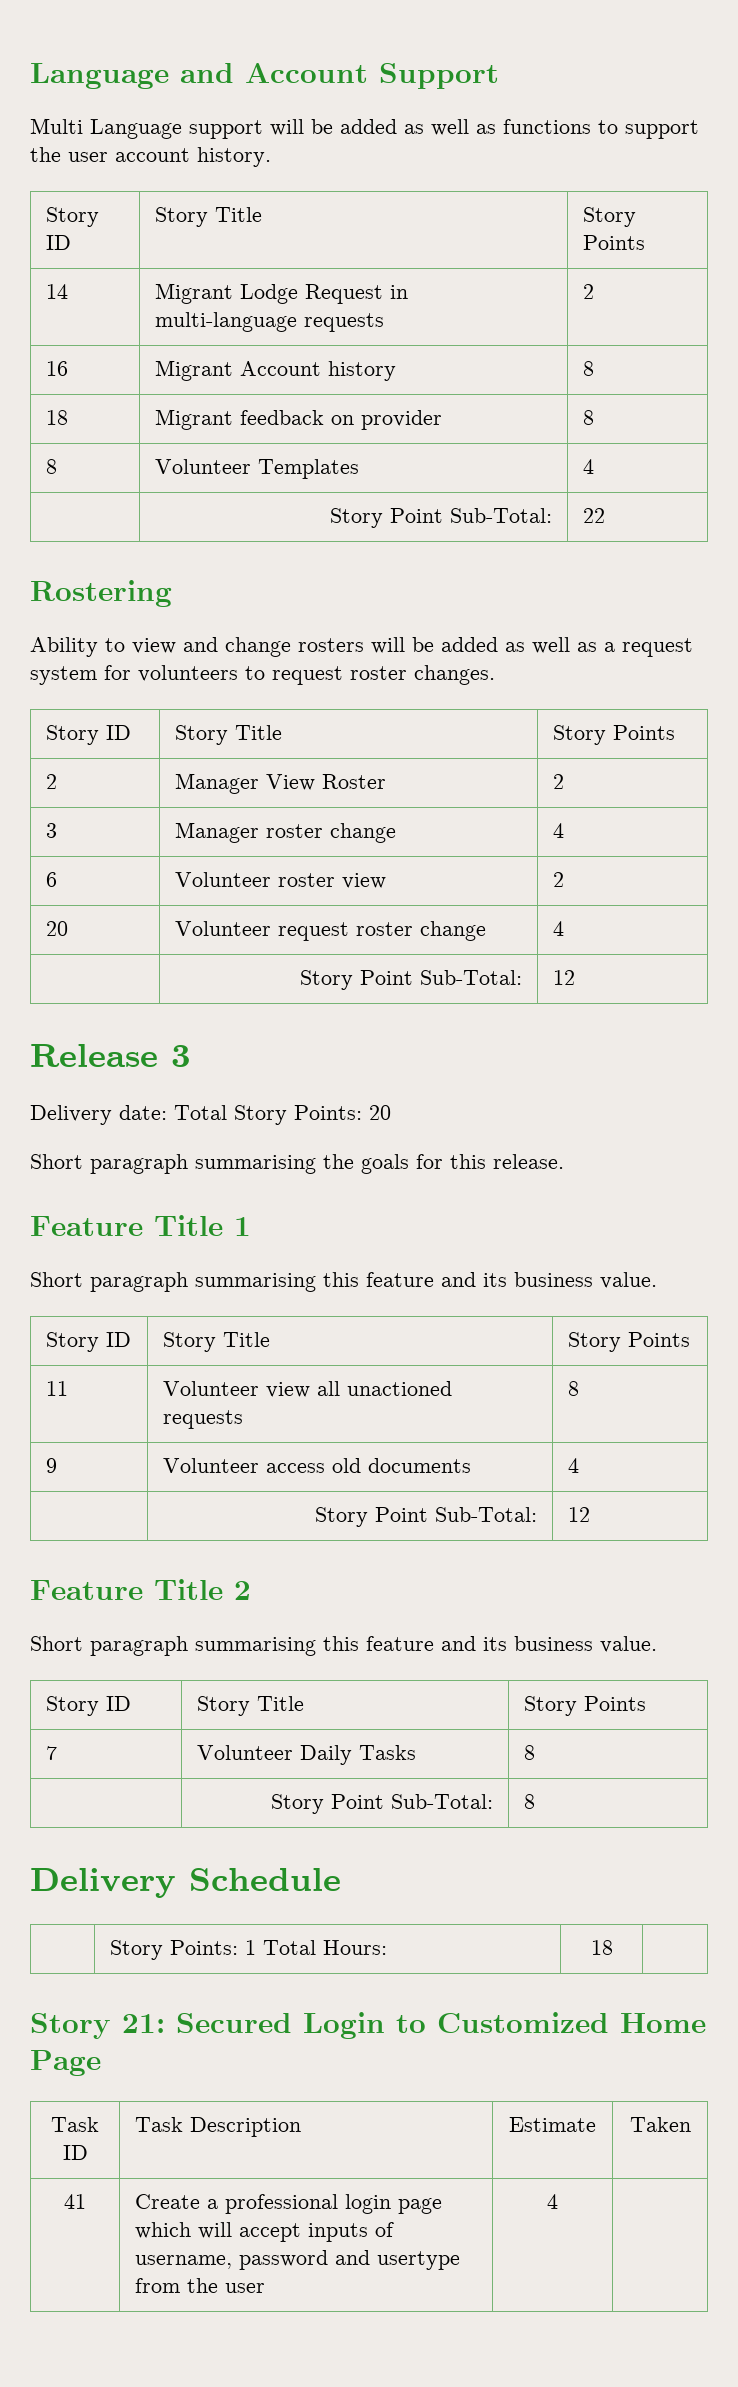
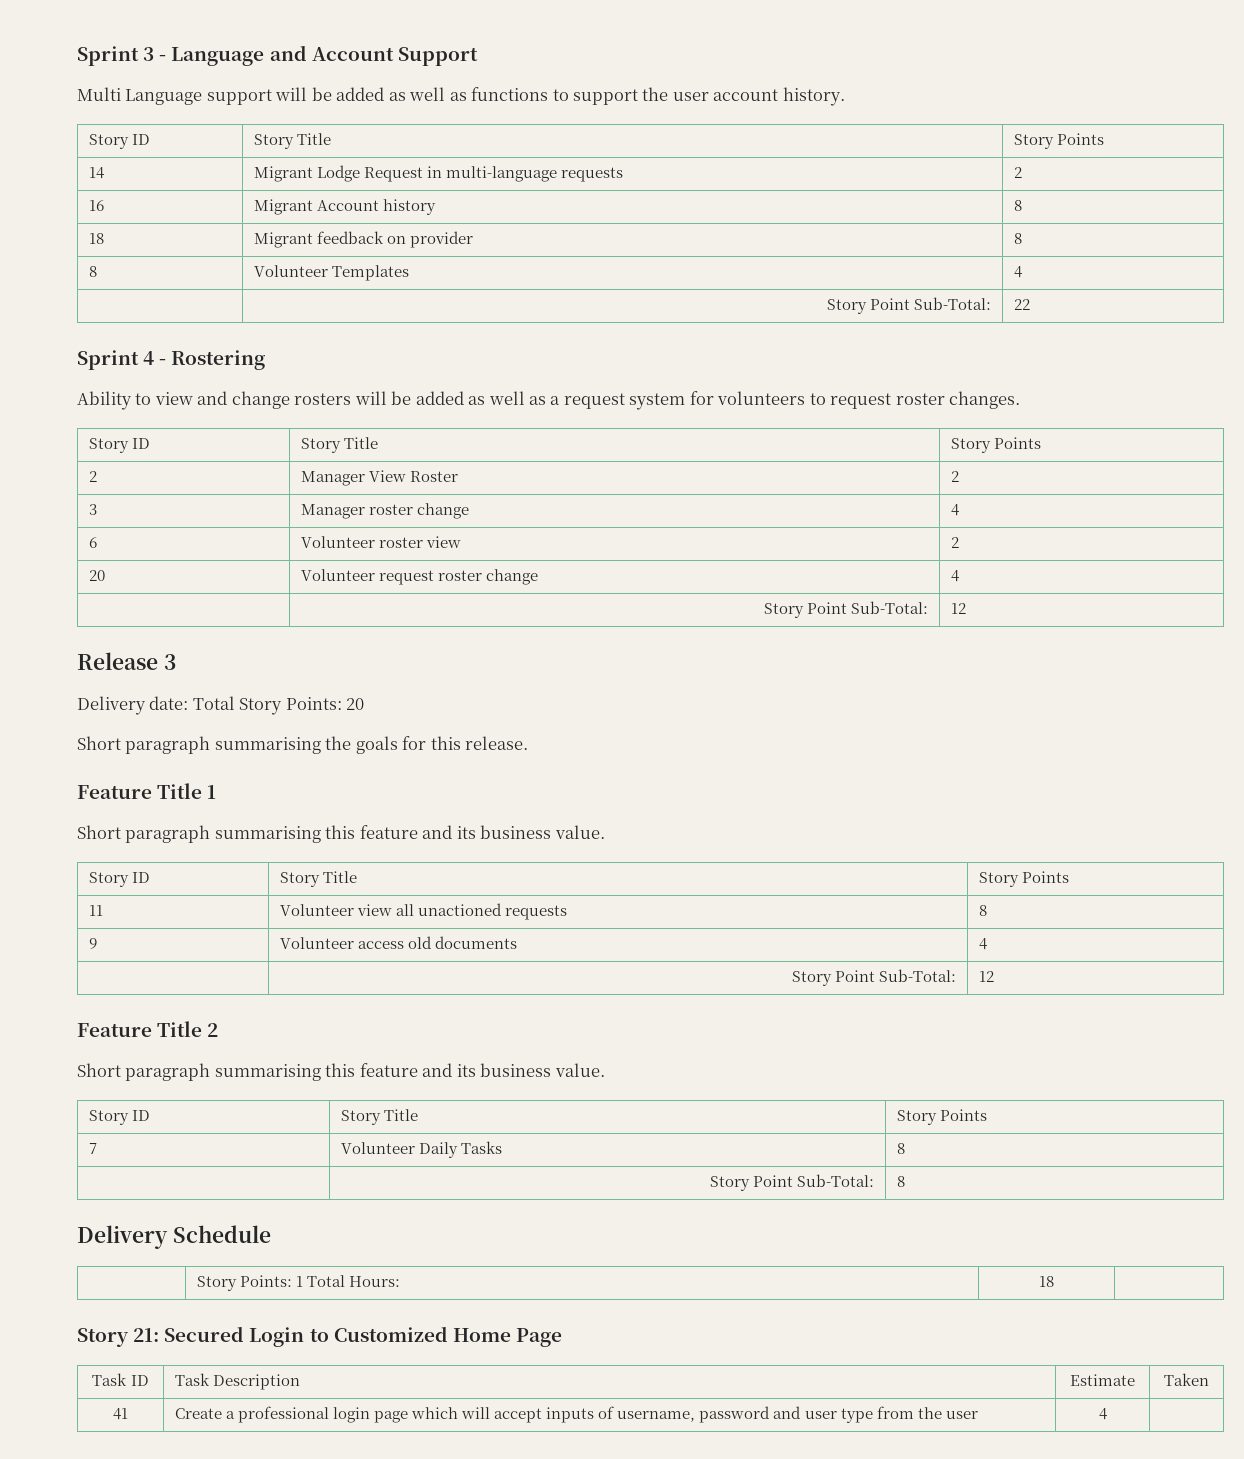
- Language and Account Support
+ Sprint 3 - Language and Account Support
- Rostering
+ Sprint 4 - Rostering
- 41 | Create a professional login page which will accept inputs of username, password and usertype from the user | 4 |
+ 41 | Create a professional login page which will accept inputs of username, password and user type from the user | 4 |

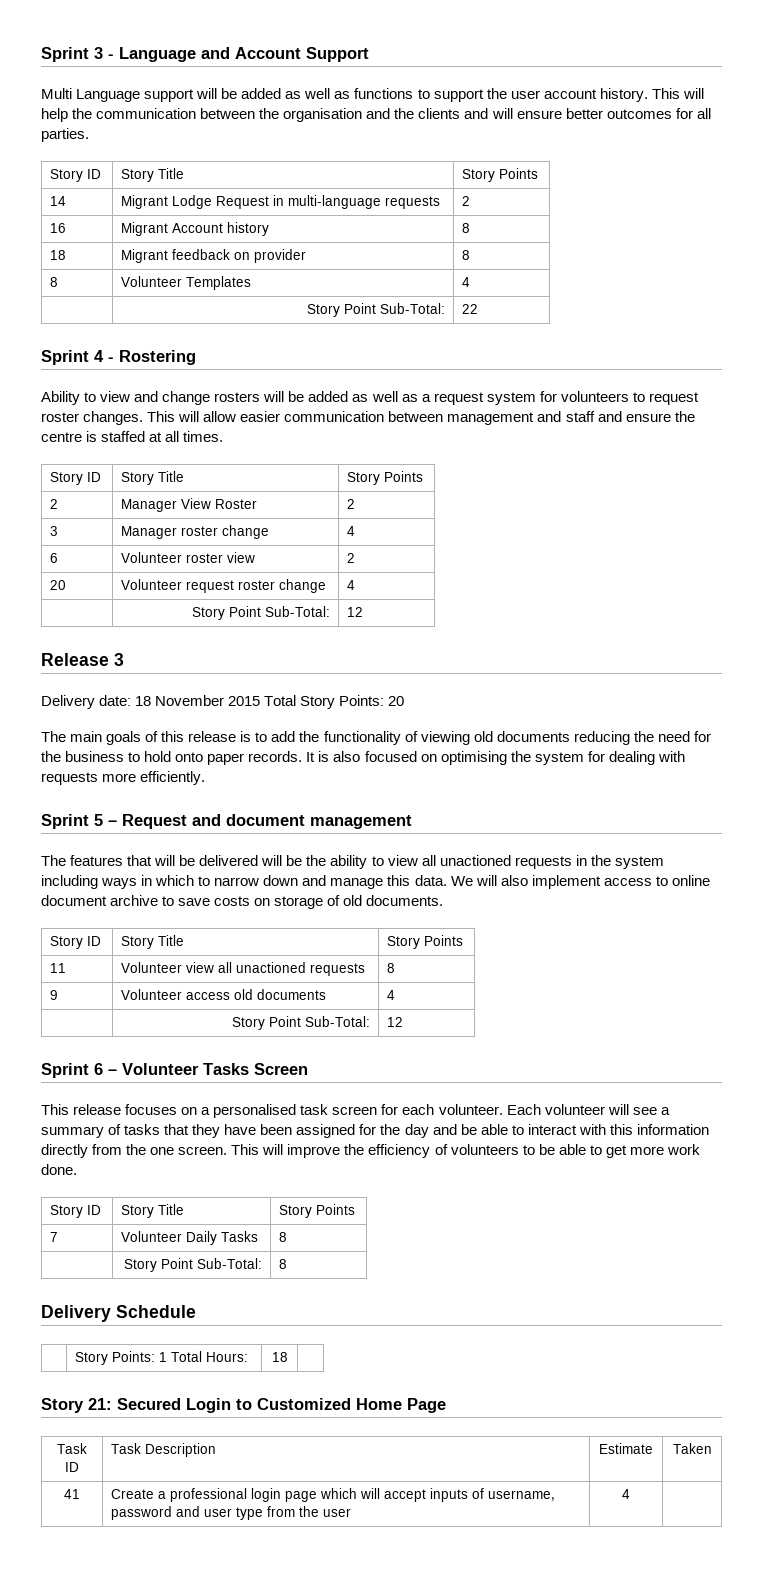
+ This will help the communication between the organisation and the clients and will ensure better outcomes for all parties.
+ This will allow easier communication between management and staff and ensure the centre is staffed at all times.
- Delivery date: Total Story Points: 20
+ Delivery date: 18 November 2015 Total Story Points: 20
- Short paragraph summarising the goals for this release.
- Feature Title 1
- Short paragraph summarising this feature and its business value.
+ The main goals of this release is to add the functionality of viewing old documents reducing the need for the business to hold onto paper records. It is also focused on optimising the system for dealing with requests more efficiently.
+ Sprint 5 – Request and document management
+ The features that will be delivered will be the ability to view all unactioned requests in the system including ways in which to narrow down and manage this data. We will also implement access to online document archive to save costs on storage of old documents.
- Feature Title 2
- Short paragraph summarising this feature and its business value.
+ Sprint 6 – Volunteer Tasks Screen
+ This release focuses on a personalised task screen for each volunteer. Each volunteer will see a summary of tasks that they have been assigned for the day and be able to interact with this information directly from the one screen. This will improve the efficiency of volunteers to be able to get more work done.

